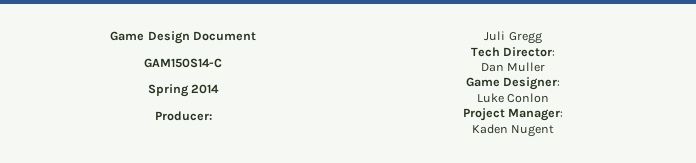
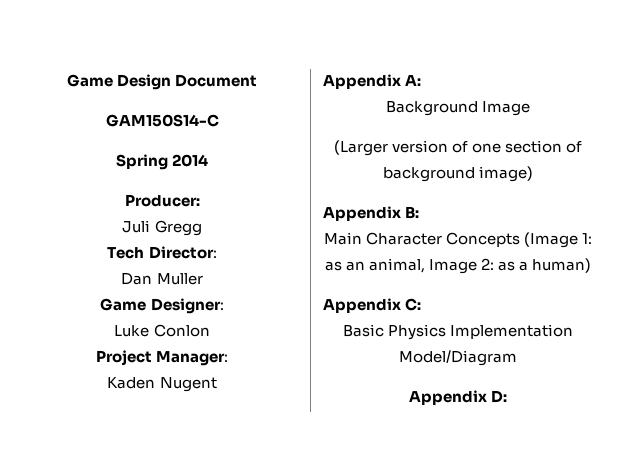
+ Appendix A:
+ Background Image
+ (Larger version of one section of background image)
+ Appendix B:
+ Main Character Concepts (Image 1: as an animal, Image 2: as a human)
+ Appendix C:
+ Basic Physics Implementation Model/Diagram
+ Appendix D:

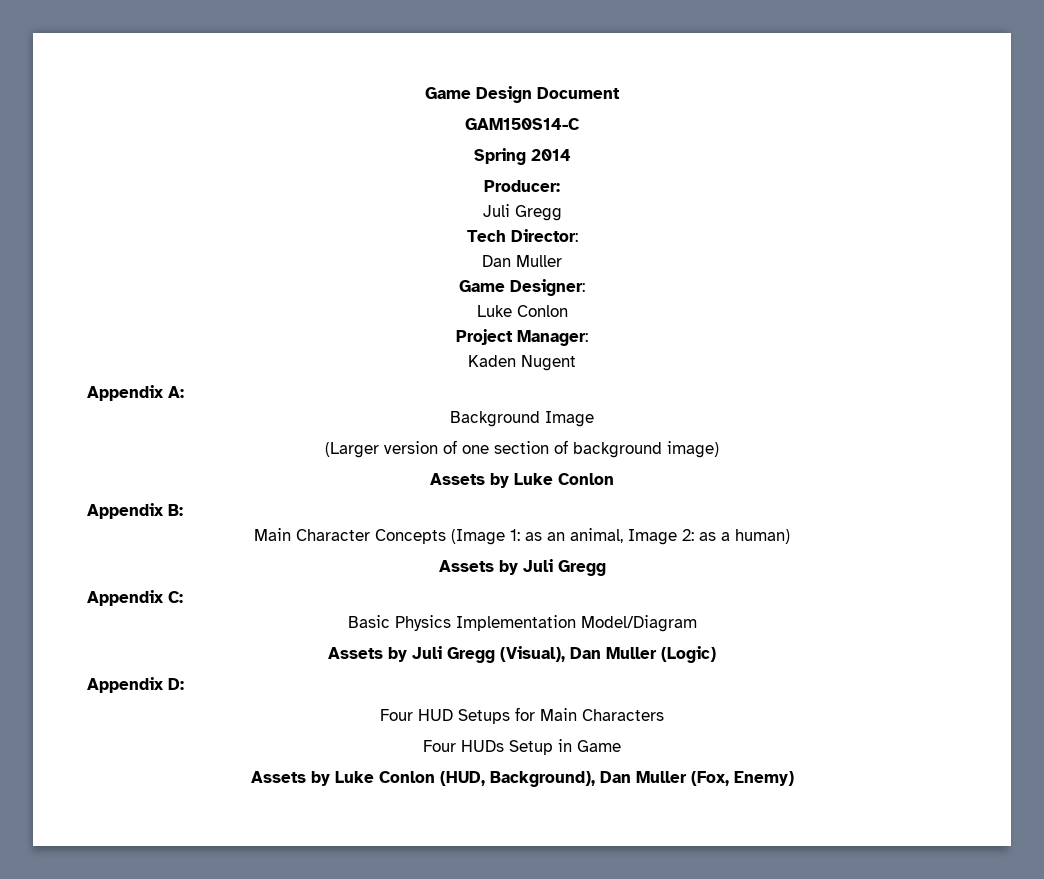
  (Larger version of one section of background image)
+ Assets by Luke Conlon
  Main Character Concepts (Image 1: as an animal, Image 2: as a human)
+ Assets by Juli Gregg
+ Assets by Juli Gregg (Visual), Dan Muller (Logic)
  Appendix D:
+ Four HUD Setups for Main Characters
+ Four HUDs Setup in Game
+ Assets by Luke Conlon (HUD, Background), Dan Muller (Fox, Enemy)

